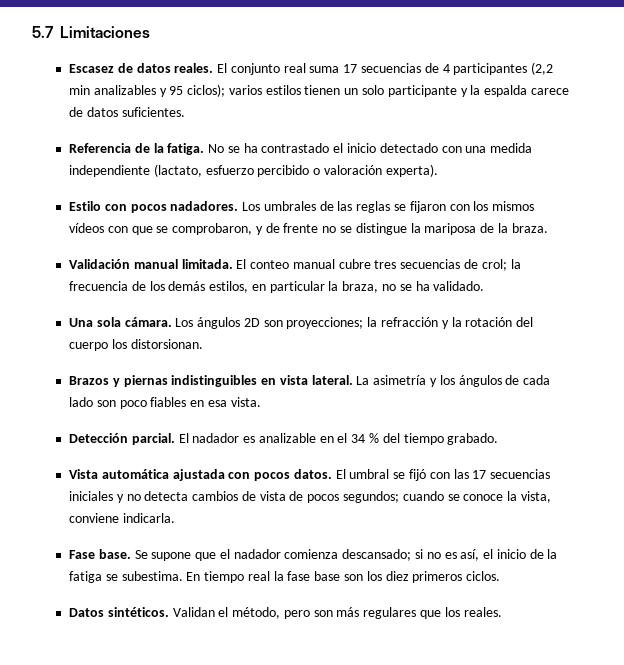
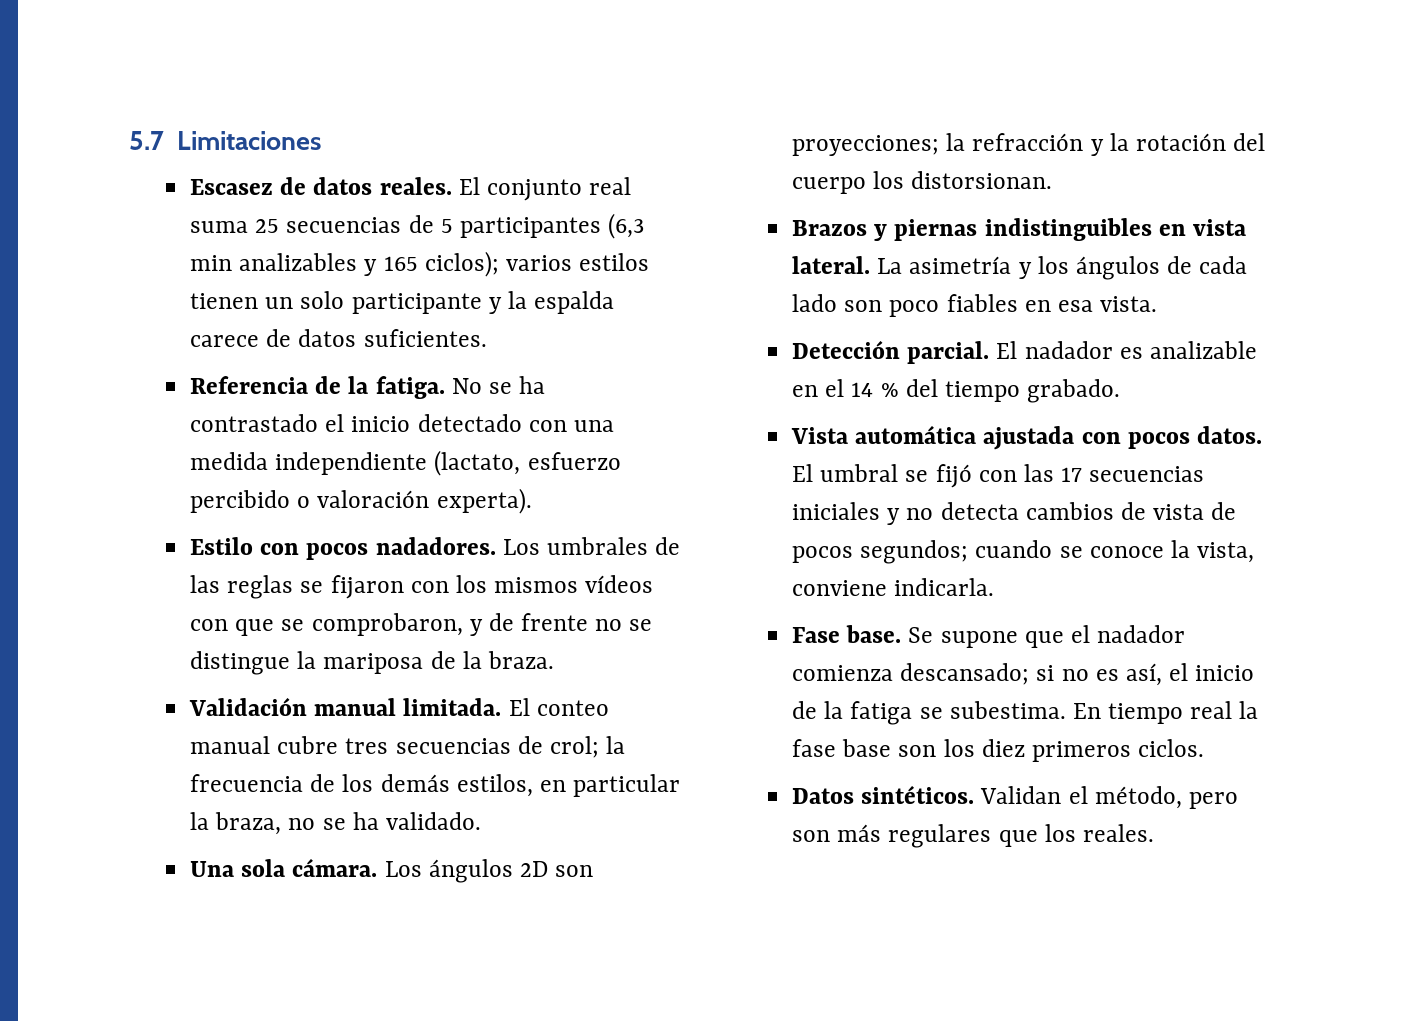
- El conjunto real suma 17 secuencias de 4 participantes (2,2 min analizables y 95 ciclos); varios estilos tienen un solo participante y la espalda carece de datos suficientes.
+ El conjunto real suma 25 secuencias de 5 participantes (6,3 min analizables y 165 ciclos); varios estilos tienen un solo participante y la espalda carece de datos suficientes.
- El nadador es analizable en el 34 % del tiempo grabado.
+ El nadador es analizable en el 14 % del tiempo grabado.

